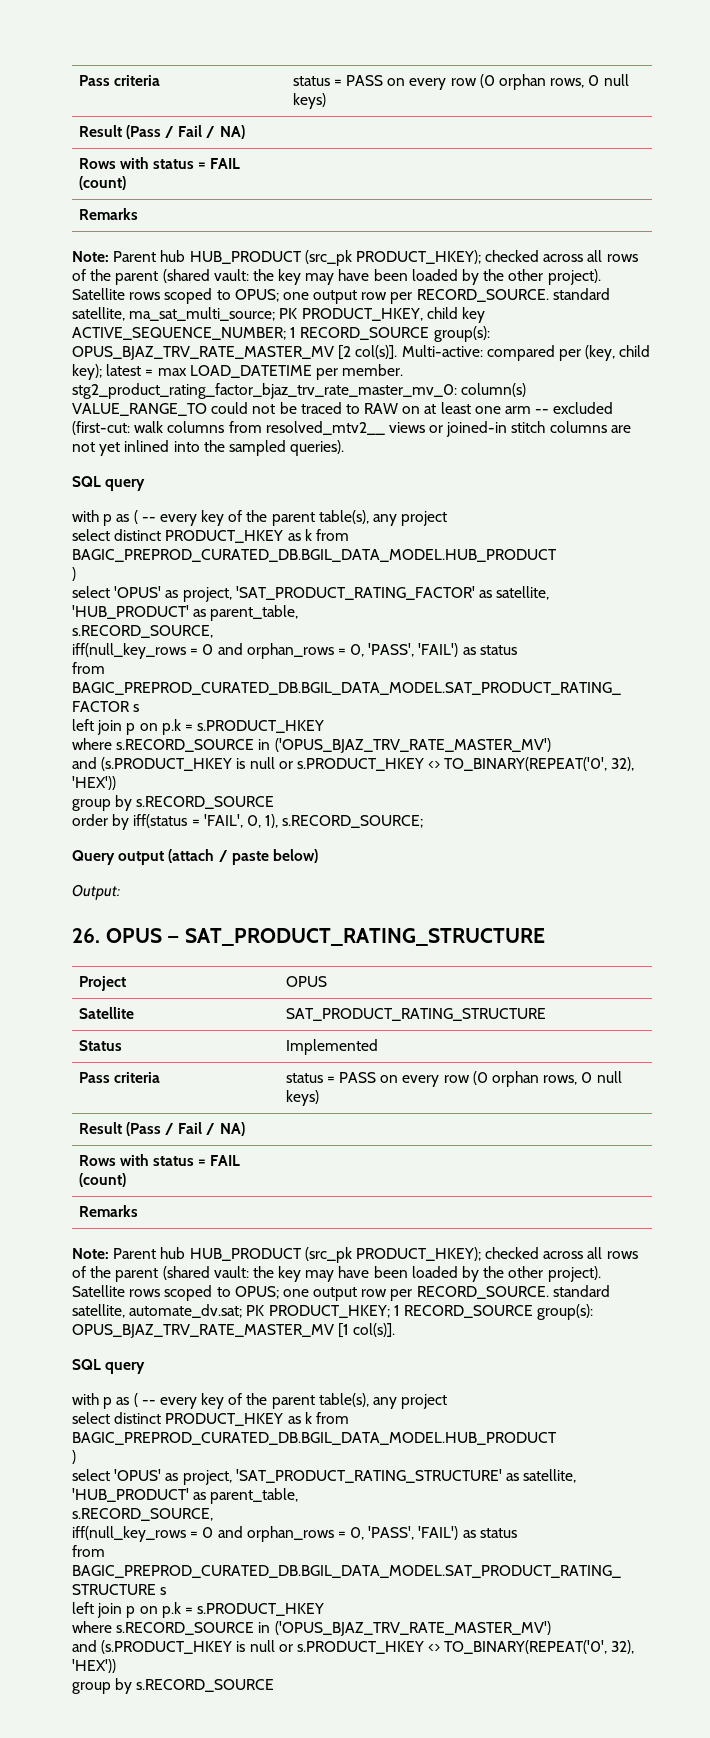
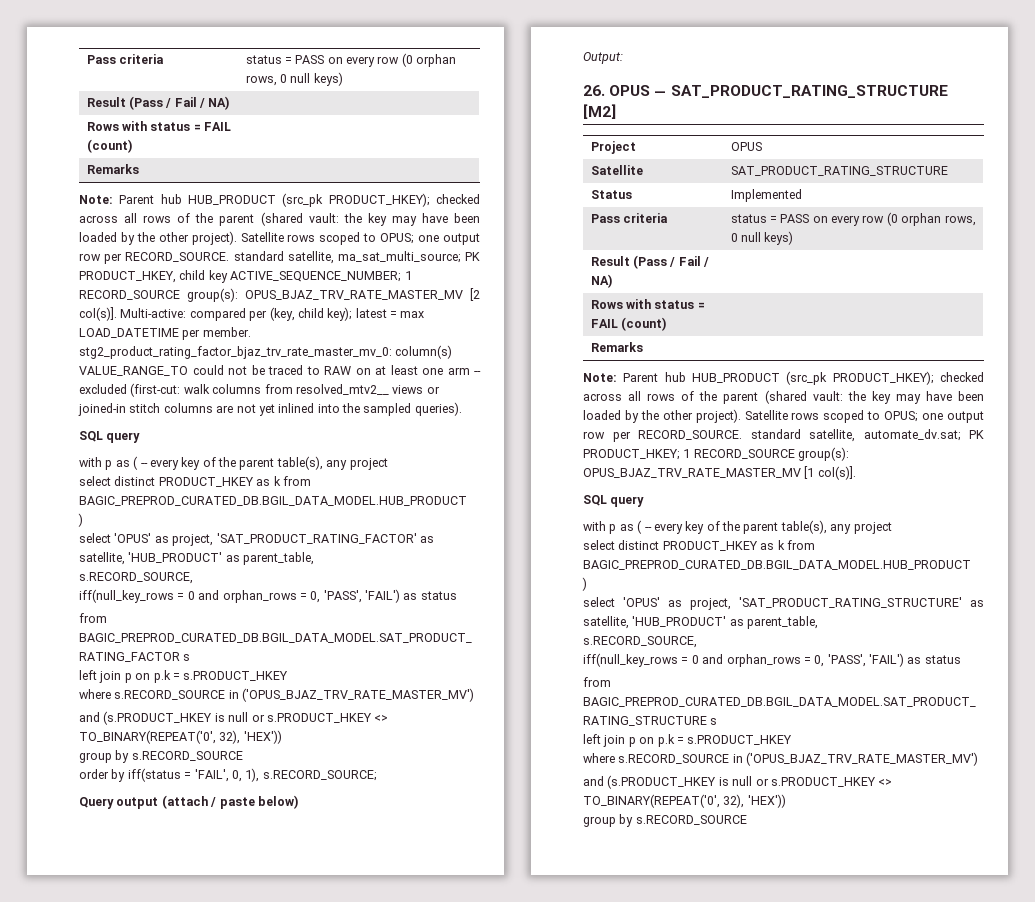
- 26. OPUS — SAT_PRODUCT_RATING_STRUCTURE
+ 26. OPUS — SAT_PRODUCT_RATING_STRUCTURE [M2]

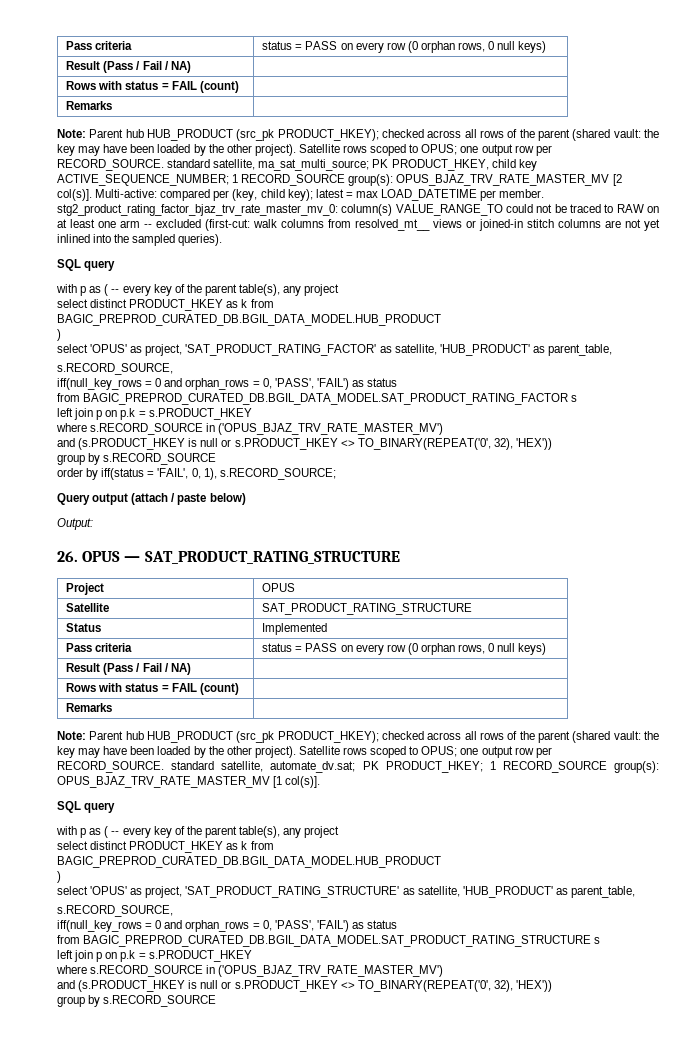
- Multi-active: compared per (key, child key); latest = max LOAD_DATETIME per member. stg2_product_rating_factor_bjaz_trv_rate_master_mv_0: column(s) VALUE_RANGE_TO could not be traced to RAW on at least one arm -- excluded (first-cut: walk columns from resolved_mtv2__ views or joined-in stitch columns are not yet inlined into the sampled queries).
+ Multi-active: compared per (key, child key); latest = max LOAD_DATETIME per member. stg2_product_rating_factor_bjaz_trv_rate_master_mv_0: column(s) VALUE_RANGE_TO could not be traced to RAW on at least one arm -- excluded (first-cut: walk columns from resolved_mt__ views or joined-in stitch columns are not yet inlined into the sampled queries).
- 26. OPUS — SAT_PRODUCT_RATING_STRUCTURE [M2]
+ 26. OPUS — SAT_PRODUCT_RATING_STRUCTURE

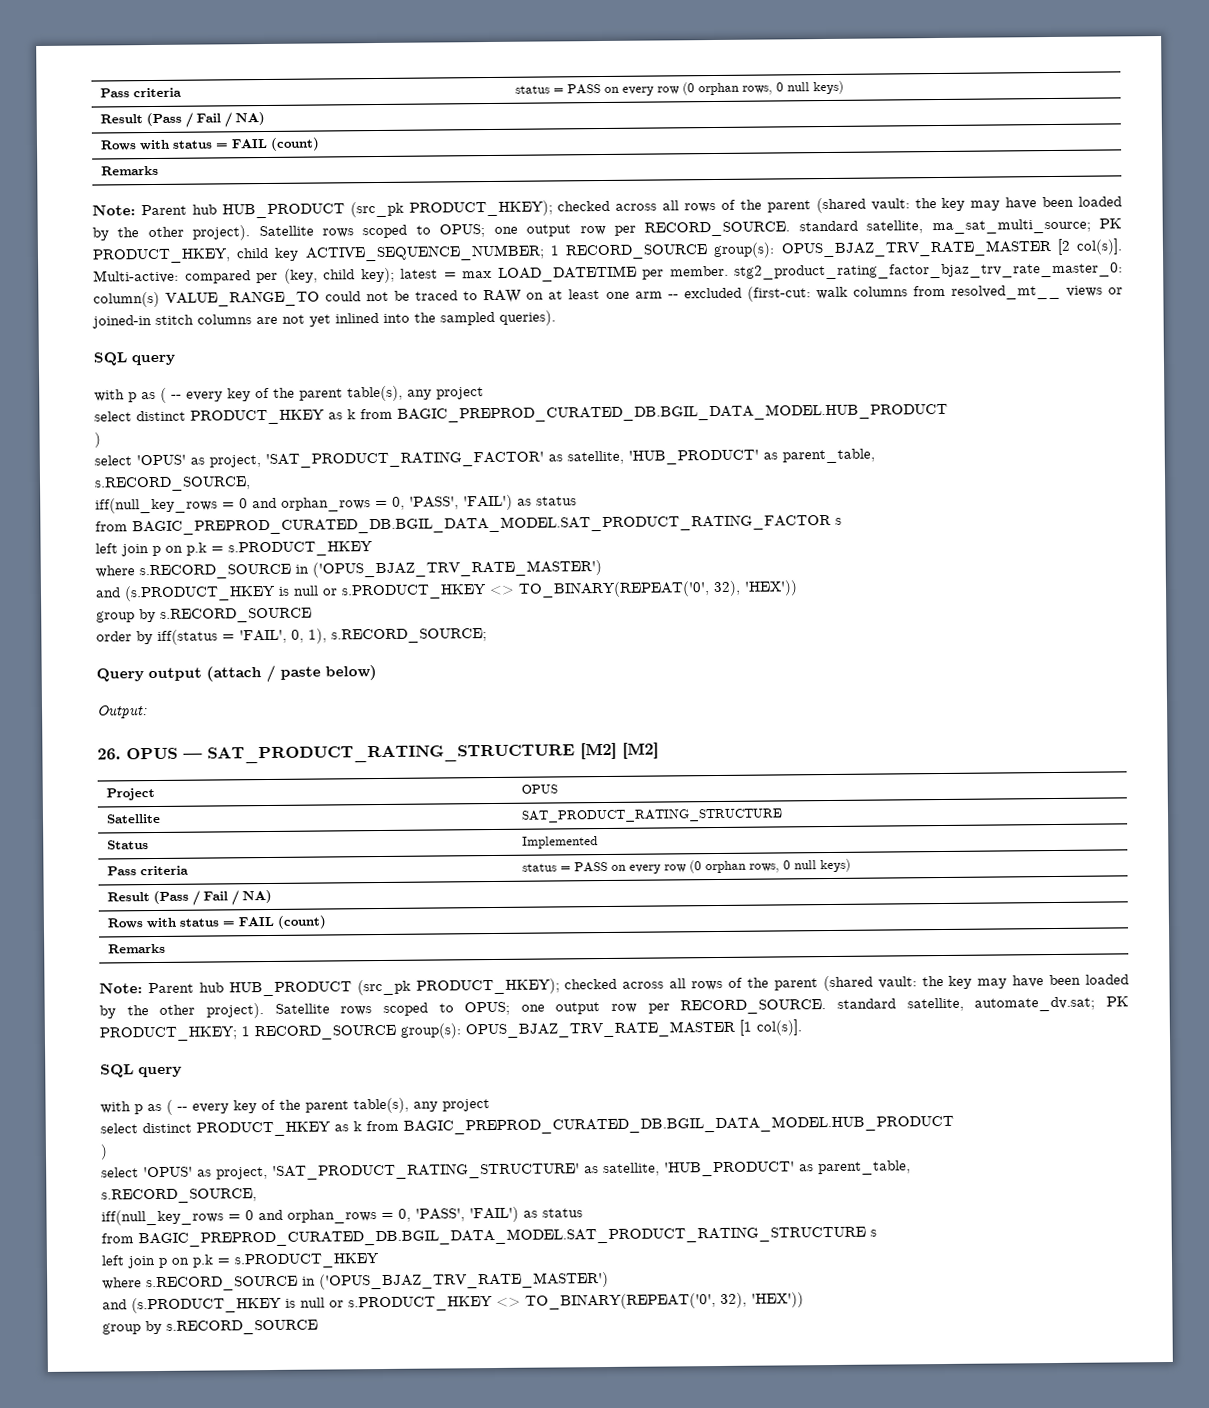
- Satellite rows scoped to OPUS; one output row per RECORD_SOURCE. standard satellite, ma_sat_multi_source; PK PRODUCT_HKEY, child key ACTIVE_SEQUENCE_NUMBER; 1 RECORD_SOURCE group(s): OPUS_BJAZ_TRV_RATE_MASTER_MV [2 col(s)].
+ Satellite rows scoped to OPUS; one output row per RECORD_SOURCE. standard satellite, ma_sat_multi_source; PK PRODUCT_HKEY, child key ACTIVE_SEQUENCE_NUMBER; 1 RECORD_SOURCE group(s): OPUS_BJAZ_TRV_RATE_MASTER [2 col(s)].
- Multi-active: compared per (key, child key); latest = max LOAD_DATETIME per member. stg2_product_rating_factor_bjaz_trv_rate_master_mv_0: column(s) VALUE_RANGE_TO could not be traced to RAW on at least one arm -- excluded (first-cut: walk columns from resolved_mt__ views or joined-in stitch columns are not yet inlined into the sampled queries).
+ Multi-active: compared per (key, child key); latest = max LOAD_DATETIME per member. stg2_product_rating_factor_bjaz_trv_rate_master_0: column(s) VALUE_RANGE_TO could not be traced to RAW on at least one arm -- excluded (first-cut: walk columns from resolved_mt__ views or joined-in stitch columns are not yet inlined into the sampled queries).
  from BAGIC_PREPROD_CURATED_DB.BGIL_DATA_MODEL.SAT_PRODUCT_RATING_FACTOR s
  left join p on p.k = s.PRODUCT_HKEY
- where s.RECORD_SOURCE in ('OPUS_BJAZ_TRV_RATE_MASTER_MV')
+ where s.RECORD_SOURCE in ('OPUS_BJAZ_TRV_RATE_MASTER')
- 26. OPUS — SAT_PRODUCT_RATING_STRUCTURE
+ 26. OPUS — SAT_PRODUCT_RATING_STRUCTURE [M2] [M2]
- Satellite rows scoped to OPUS; one output row per RECORD_SOURCE. standard satellite, automate_dv.sat; PK PRODUCT_HKEY; 1 RECORD_SOURCE group(s): OPUS_BJAZ_TRV_RATE_MASTER_MV [1 col(s)].
+ Satellite rows scoped to OPUS; one output row per RECORD_SOURCE. standard satellite, automate_dv.sat; PK PRODUCT_HKEY; 1 RECORD_SOURCE group(s): OPUS_BJAZ_TRV_RATE_MASTER [1 col(s)].
  from BAGIC_PREPROD_CURATED_DB.BGIL_DATA_MODEL.SAT_PRODUCT_RATING_STRUCTURE s
  left join p on p.k = s.PRODUCT_HKEY
- where s.RECORD_SOURCE in ('OPUS_BJAZ_TRV_RATE_MASTER_MV')
+ where s.RECORD_SOURCE in ('OPUS_BJAZ_TRV_RATE_MASTER')

